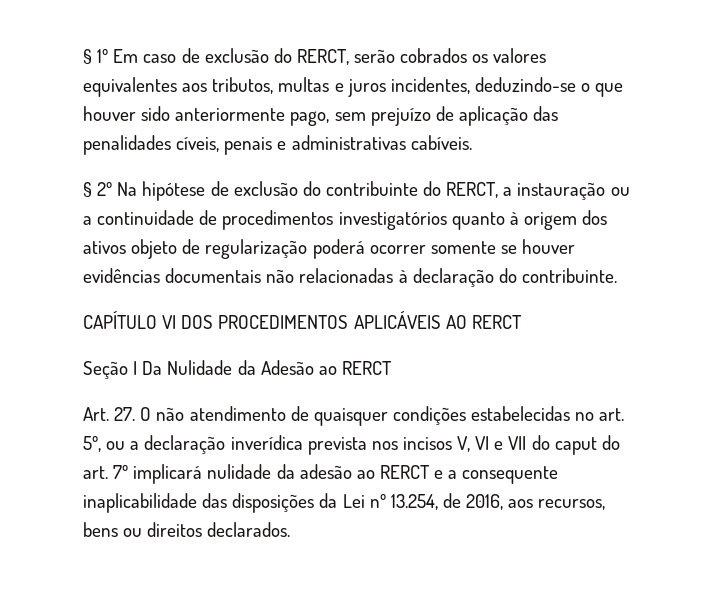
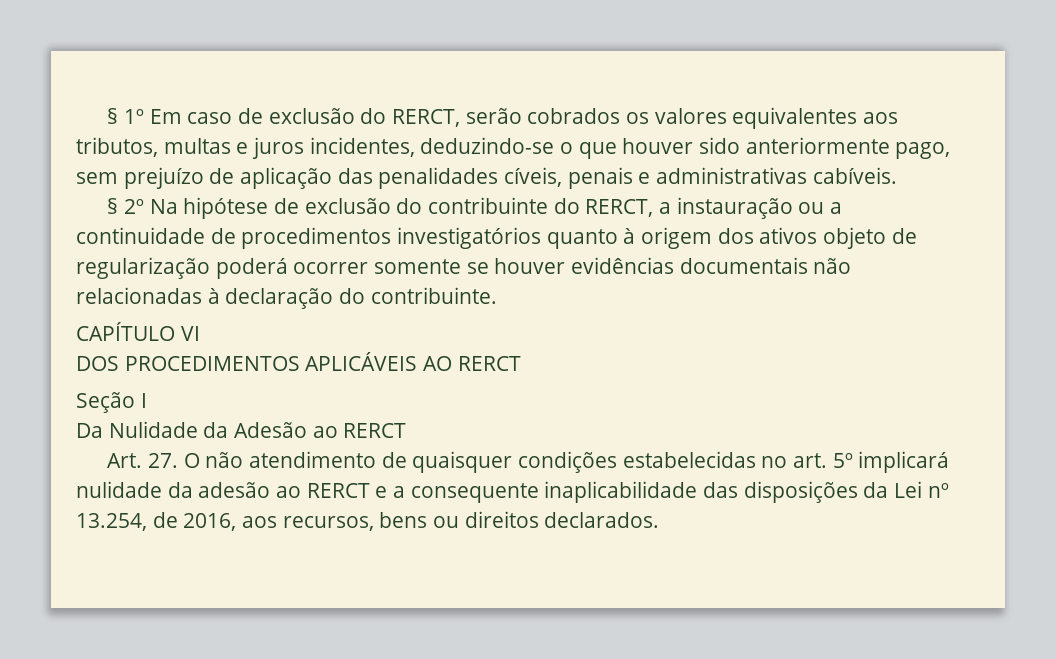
- CAPÍTULO VI DOS PROCEDIMENTOS APLICÁVEIS AO RERCT
+ CAPÍTULO VI
+ DOS PROCEDIMENTOS APLICÁVEIS AO RERCT
- Seção I Da Nulidade da Adesão ao RERCT
+ Seção I
+ Da Nulidade da Adesão ao RERCT
- Art. 27. O não atendimento de quaisquer condições estabelecidas no art. 5º, ou a declaração inverídica prevista nos incisos V, VI e VII do caput do art. 7º implicará nulidade da adesão ao RERCT e a consequente inaplicabilidade das disposições da Lei nº 13.254, de 2016, aos recursos, bens ou direitos declarados.
+ Art. 27. O não atendimento de quaisquer condições estabelecidas no art. 5º implicará nulidade da adesão ao RERCT e a consequente inaplicabilidade das disposições da Lei nº 13.254, de 2016, aos recursos, bens ou direitos declarados.

